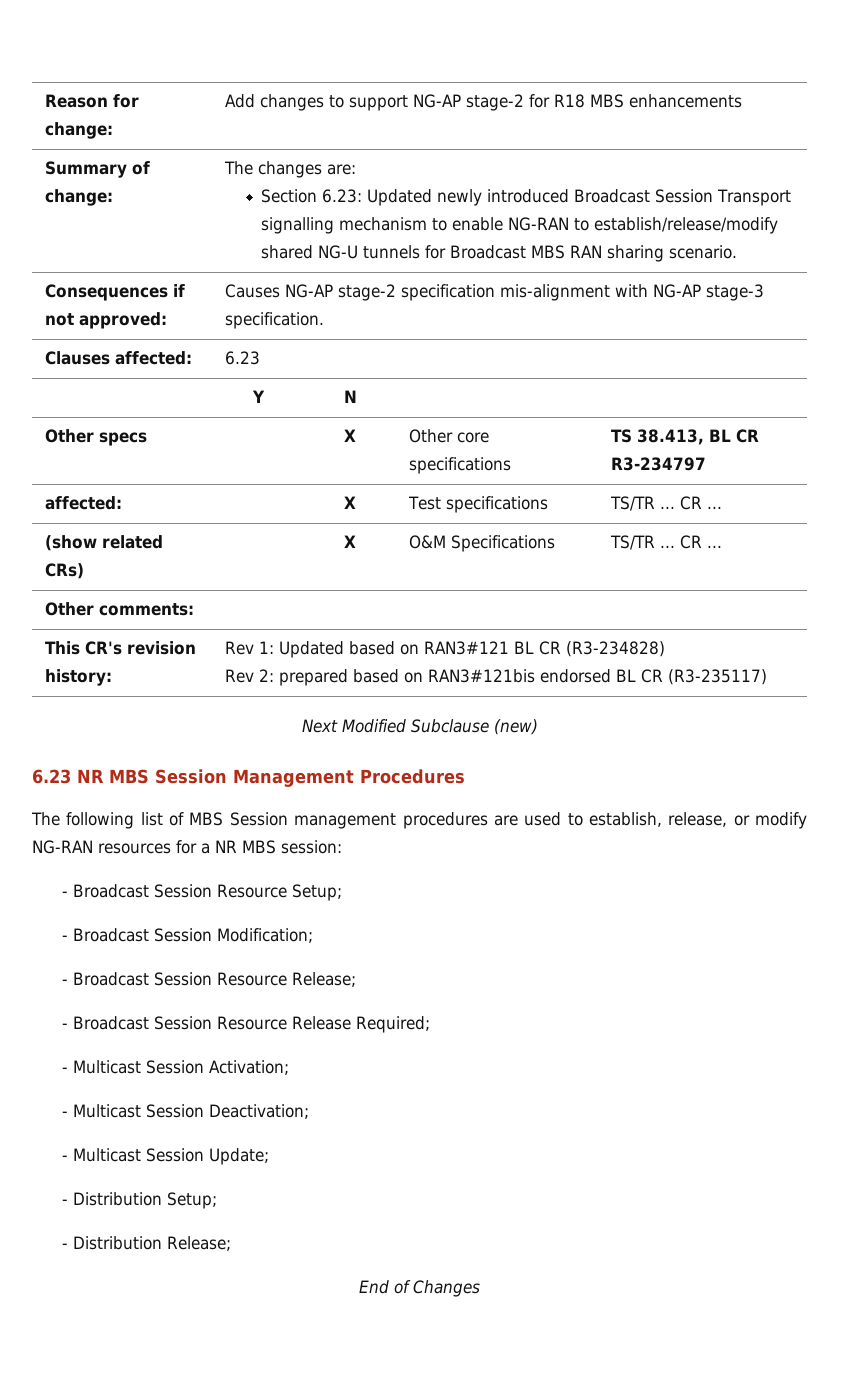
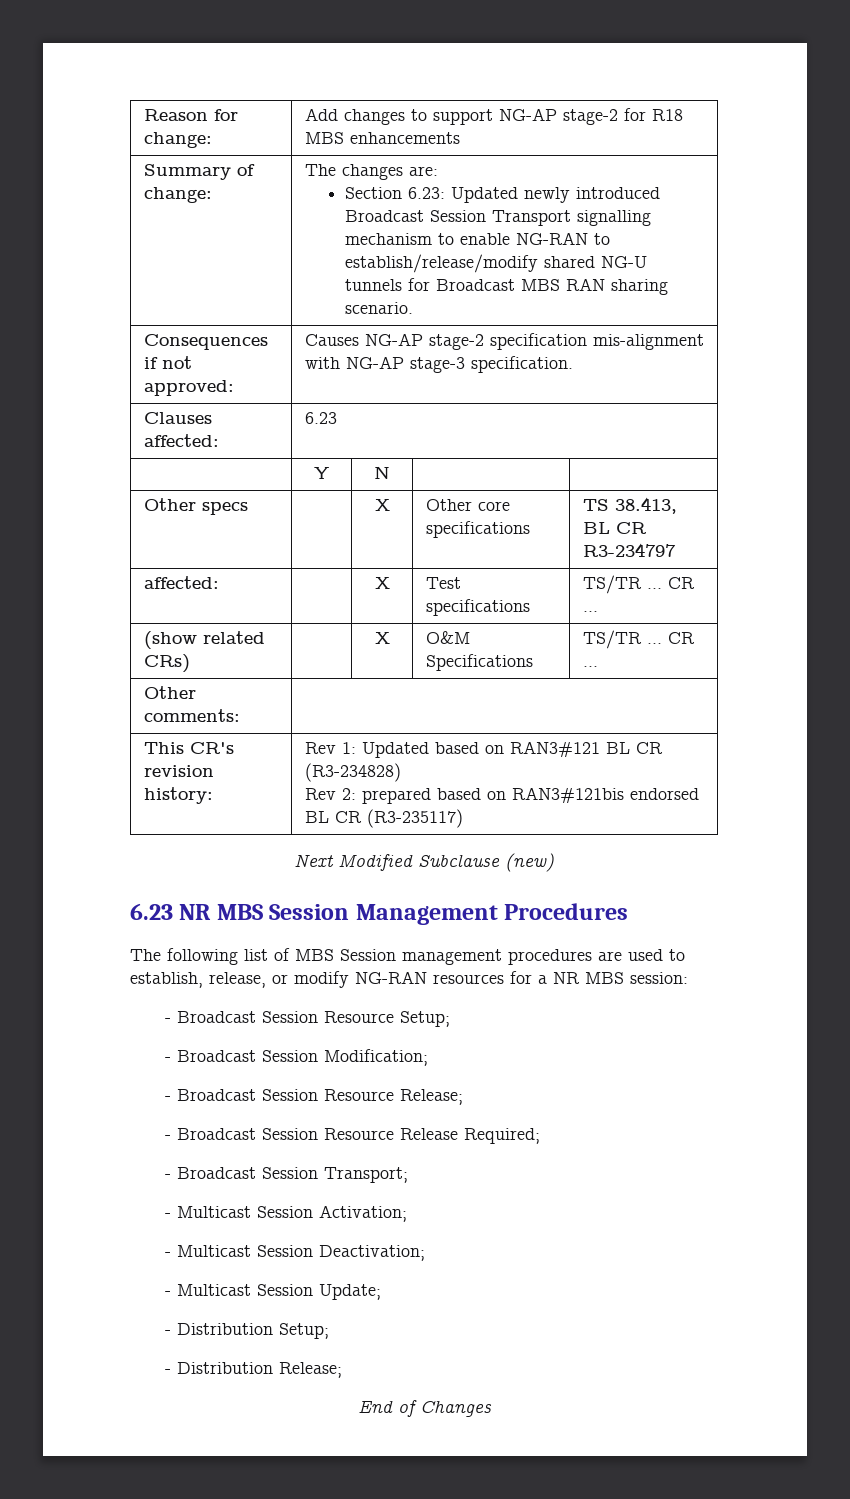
+ - Broadcast Session Transport;

